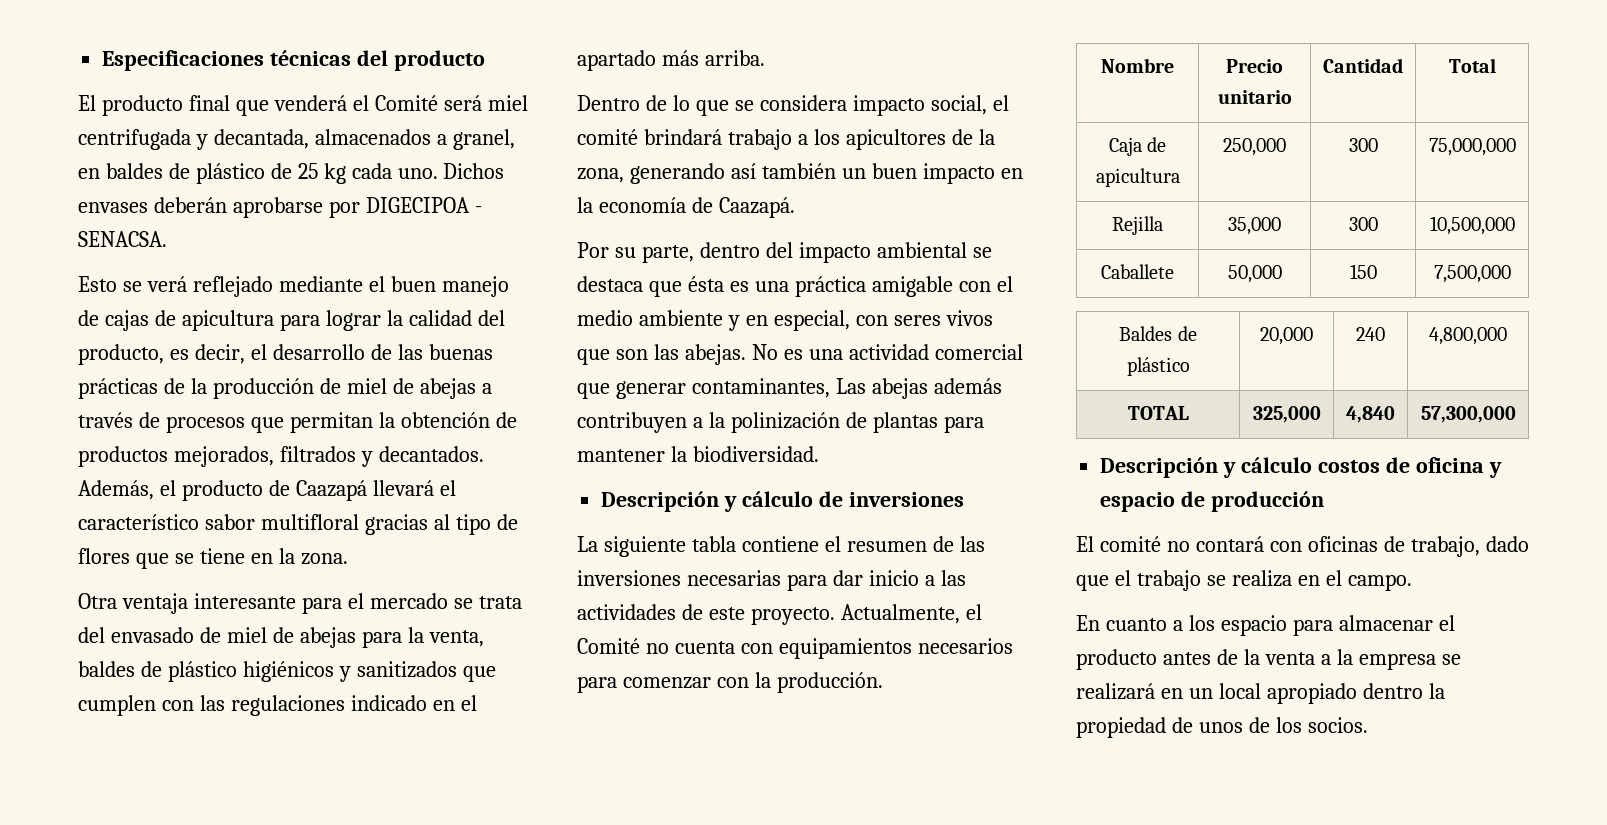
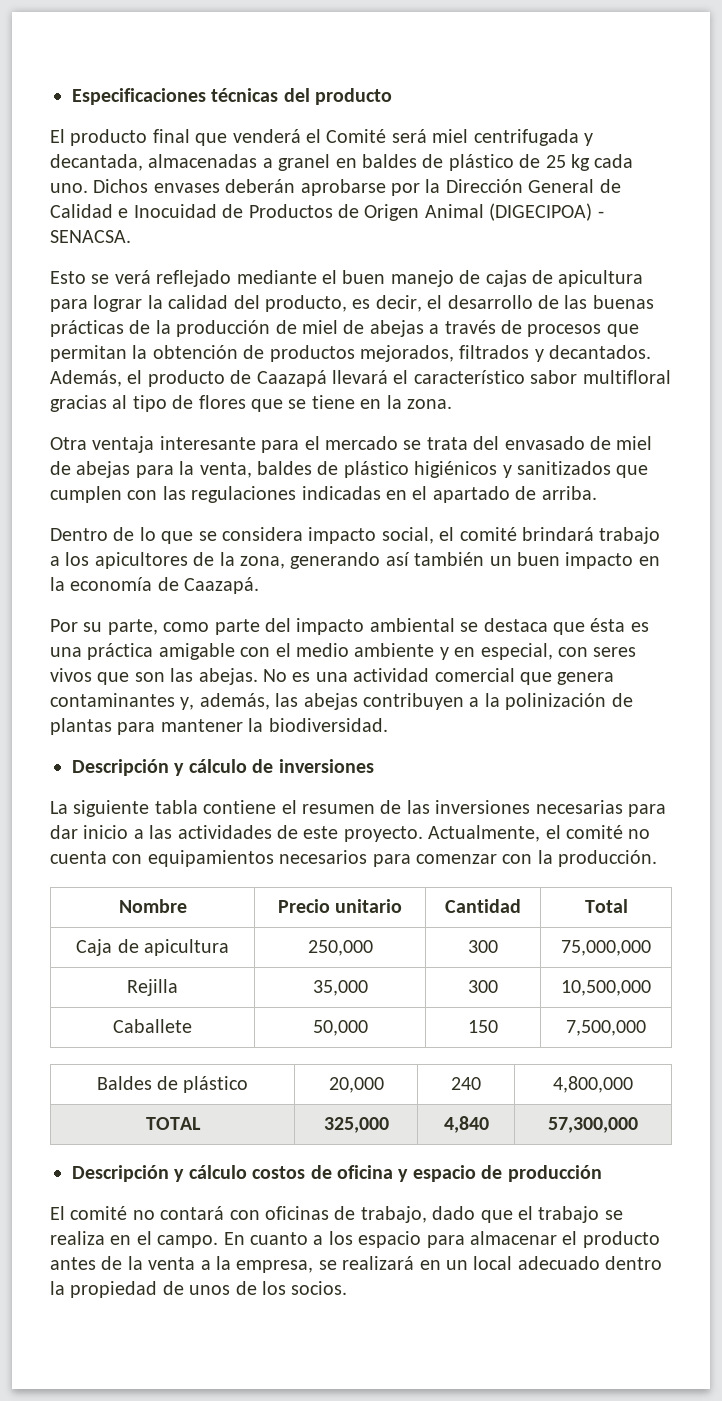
- El producto final que venderá el Comité será miel centrifugada y decantada, almacenados a granel, en baldes de plástico de 25 kg cada uno.
+ El producto final que venderá el Comité será miel centrifugada y decantada, almacenadas a granel en baldes de plástico de 25 kg cada uno.
- Dichos envases deberán aprobarse por DIGECIPOA - SENACSA.
+ Dichos envases deberán aprobarse por la Dirección General de Calidad e Inocuidad de Productos de Origen Animal (DIGECIPOA) - SENACSA.
- Otra ventaja interesante para el mercado se trata del envasado de miel de abejas para la venta, baldes de plástico higiénicos y sanitizados que cumplen con las regulaciones indicado en el apartado más arriba.
+ Otra ventaja interesante para el mercado se trata del envasado de miel de abejas para la venta, baldes de plástico higiénicos y sanitizados que cumplen con las regulaciones indicadas en el apartado de arriba.
- Por su parte, dentro del impacto ambiental se destaca que ésta es una práctica amigable con el medio ambiente y en especial, con seres vivos que son las abejas.
+ Por su parte, como parte del impacto ambiental se destaca que ésta es una práctica amigable con el medio ambiente y en especial, con seres vivos que son las abejas.
- No es una actividad comercial que generar contaminantes, Las abejas además contribuyen a la polinización de plantas para mantener la biodiversidad.
+ No es una actividad comercial que genera contaminantes y, además, las abejas contribuyen a la polinización de plantas para mantener la biodiversidad.
- Actualmente, el Comité no cuenta con equipamientos necesarios para comenzar con la producción.
+ Actualmente, el comité no cuenta con equipamientos necesarios para comenzar con la producción.
- El comité no contará con oficinas de trabajo, dado que el trabajo se realiza en el campo.
- En cuanto a los espacio para almacenar el producto antes de la venta a la empresa se realizará en un local apropiado dentro la propiedad de unos de los socios.
+ El comité no contará con oficinas de trabajo, dado que el trabajo se realiza en el campo. En cuanto a los espacio para almacenar el producto antes de la venta a la empresa, se realizará en un local adecuado dentro la propiedad de unos de los socios.

